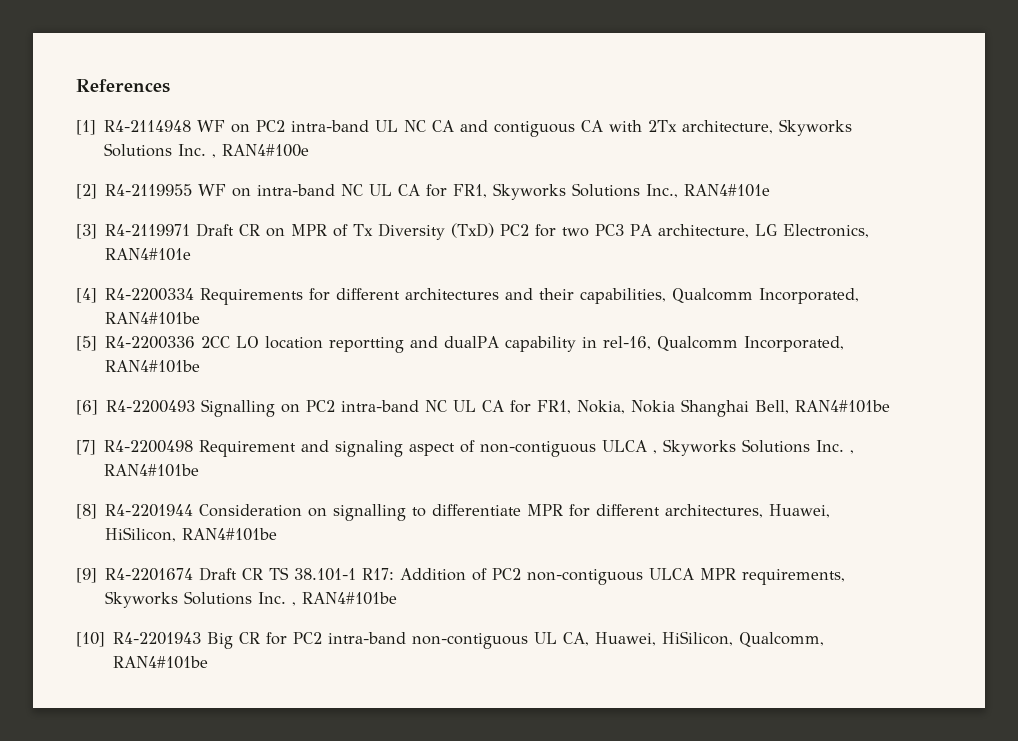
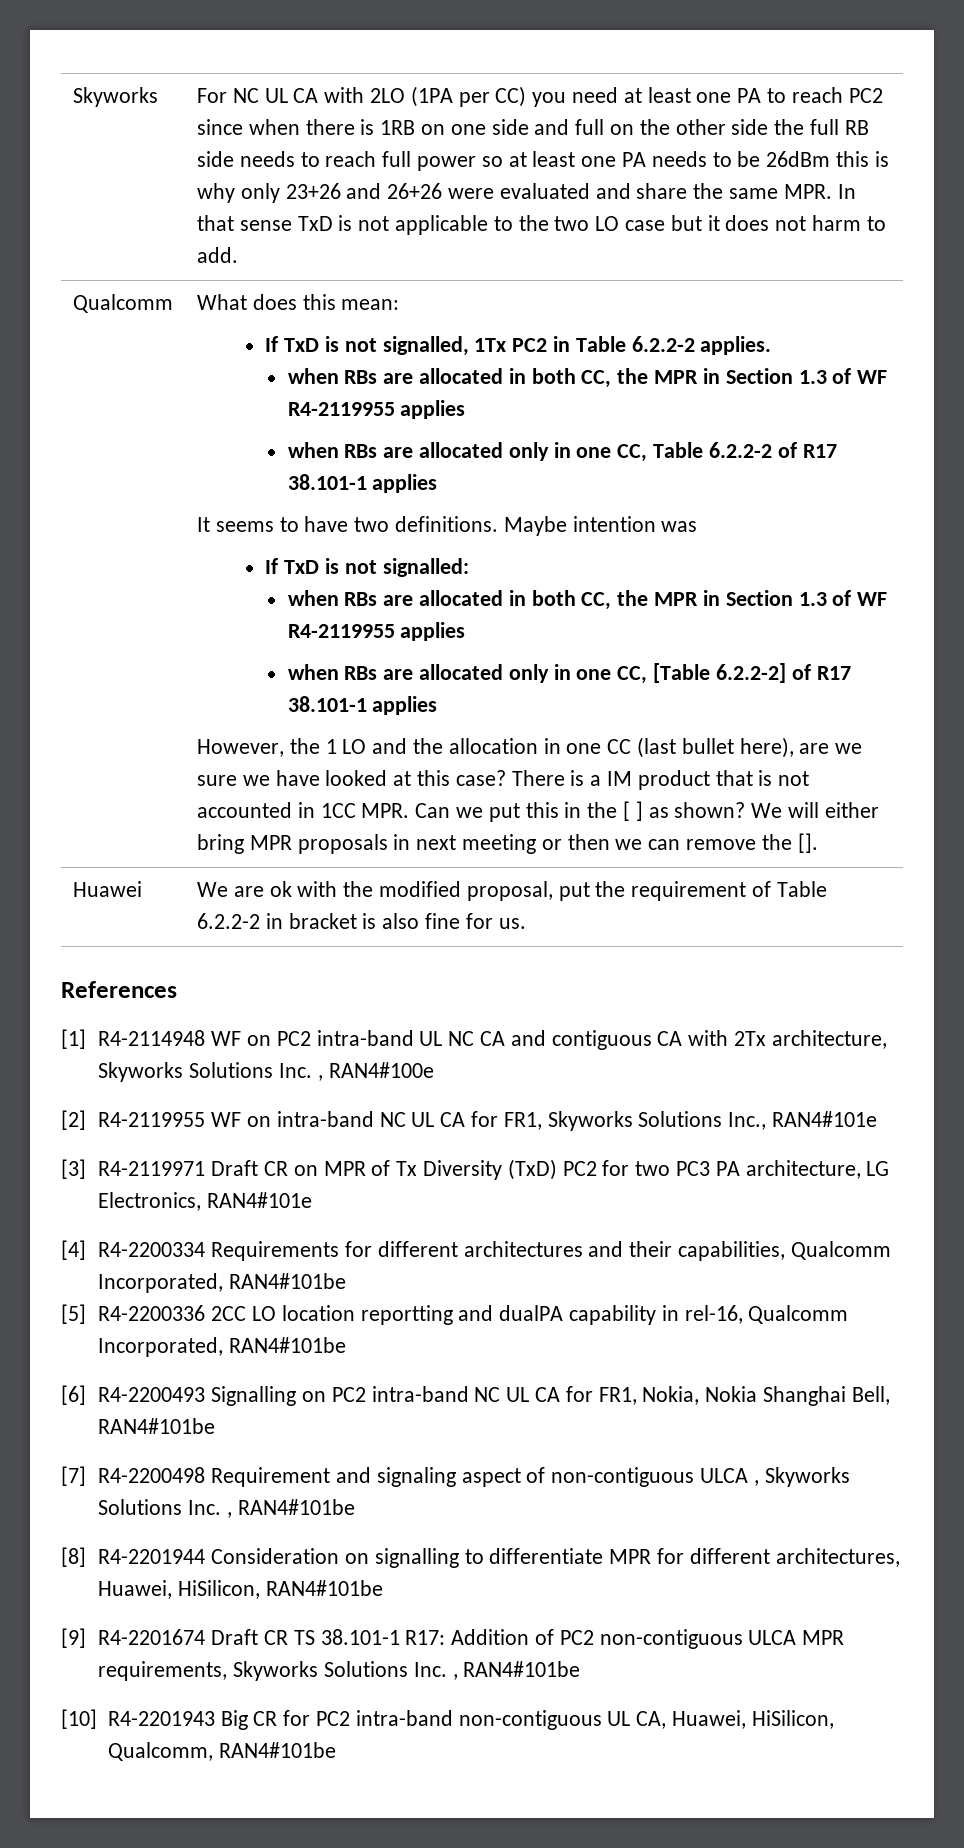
+ Skyworks | For NC UL CA with 2LO (1PA per CC) you need at least one PA to reach PC2 since when there is 1RB on one side and full on the other side the full RB side needs to reach full power so at least one PA needs to be 26dBm this is why only 23+26 and 26+26 were evaluated and share the same MPR. In that sense TxD is not applicable to the two LO case but it does not harm to add.
+ Qualcomm | What does this mean:
+ If TxD is not signalled, 1Tx PC2 in Table 6.2.2-2 applies.
+ when RBs are allocated in both CC, the MPR in Section 1.3 of WF R4-2119955 applies
+ when RBs are allocated only in one CC, Table 6.2.2-2 of R17 38.101-1 applies
+ It seems to have two definitions. Maybe intention was
+ If TxD is not signalled:
+ when RBs are allocated in both CC, the MPR in Section 1.3 of WF R4-2119955 applies
+ when RBs are allocated only in one CC, [Table 6.2.2-2] of R17 38.101-1 applies
+ However, the 1 LO and the allocation in one CC (last bullet here), are we sure we have looked at this case? There is a IM product that is not accounted in 1CC MPR. Can we put this in the [ ] as shown? We will either bring MPR proposals in next meeting or then we can remove the [].
+ Huawei | We are ok with the modified proposal, put the requirement of Table 6.2.2-2 in bracket is also fine for us.

